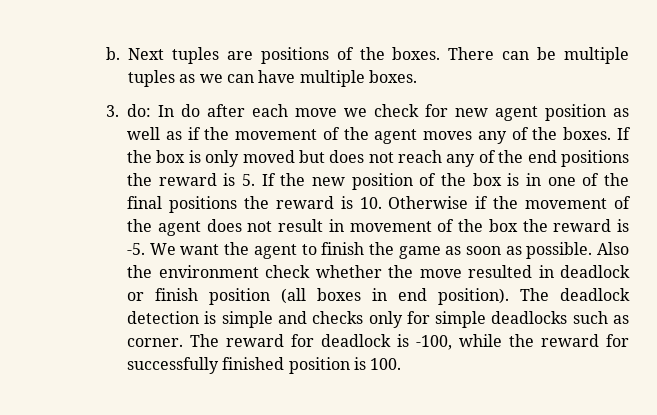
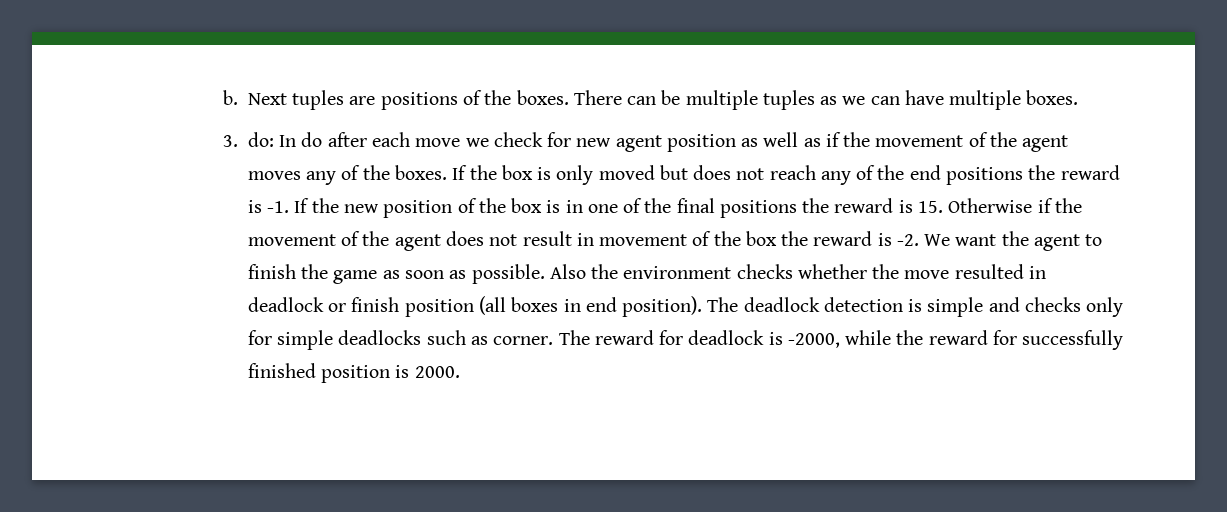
- If the box is only moved but does not reach any of the end positions the reward is 5. If the new position of the box is in one of the final positions the reward is 10. Otherwise if the movement of the agent does not result in movement of the box the reward is -5.
+ If the box is only moved but does not reach any of the end positions the reward is -1. If the new position of the box is in one of the final positions the reward is 15. Otherwise if the movement of the agent does not result in movement of the box the reward is -2.
- Also the environment check whether the move resulted in deadlock or finish position (all boxes in end position).
+ Also the environment checks whether the move resulted in deadlock or finish position (all boxes in end position).
- The reward for deadlock is -100, while the reward for successfully finished position is 100.
+ The reward for deadlock is -2000, while the reward for successfully finished position is 2000.

